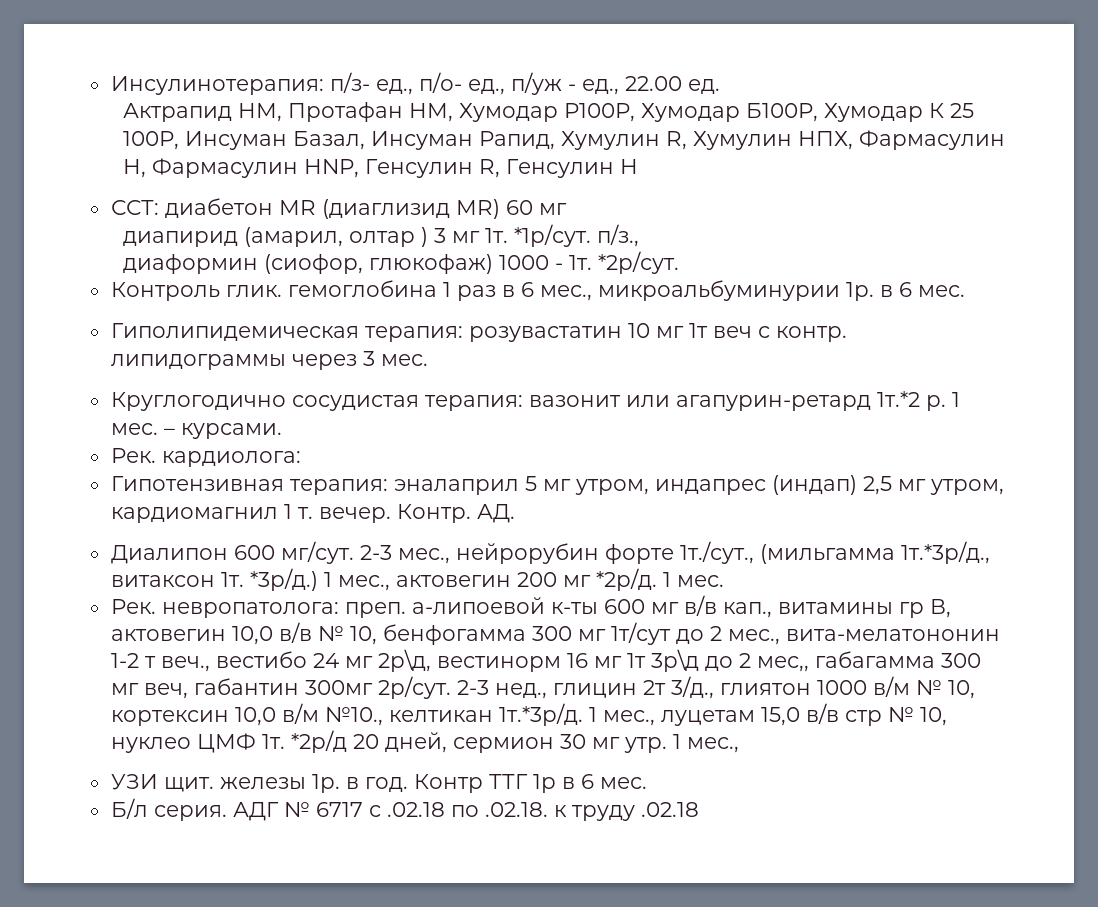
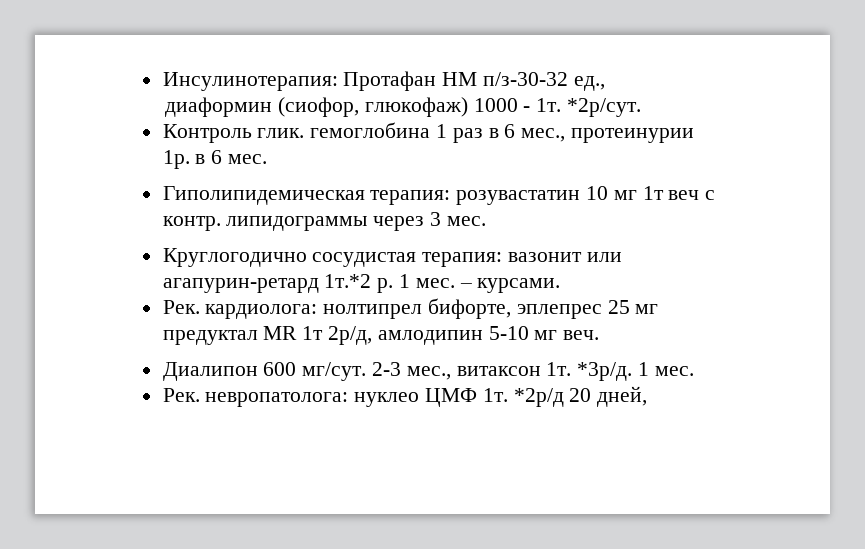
- Инсулинотерапия: п/з- ед., п/о- ед., п/уж - ед., 22.00 ед.
- Актрапид НМ, Протафан НМ, Хумодар Р100Р, Хумодар Б100Р, Хумодар К 25 100Р, Инсуман Базал, Инсуман Рапид, Хумулин R, Хумулин НПХ, Фармасулин Н, Фармасулин НNР, Генсулин R, Генсулин Н
- ССТ: диабетон МR (диаглизид МR) 60 мг
- диапирид (амарил, олтар ) 3 мг 1т. *1р/сут. п/з.,
+ Инсулинотерапия: Протафан НМ п/з-30-32 ед.,
- Контроль глик. гемоглобина 1 раз в 6 мес., микроальбуминурии 1р. в 6 мес.
+ Контроль глик. гемоглобина 1 раз в 6 мес., протеинурии 1р. в 6 мес.
- Рек. кардиолога:
- Гипотензивная терапия: эналаприл 5 мг утром, индапрес (индап) 2,5 мг утром, кардиомагнил 1 т. вечер. Контр. АД.
+ Рек. кардиолога: нолтипрел бифорте, эплепрес 25 мг предуктал MR 1т 2р/д, амлодипин 5-10 мг веч.
- 2-3 мес., нейрорубин форте 1т./сут., (мильгамма 1т.*3р/д., витаксон 1т. *3р/д.) 1 мес., актовегин 200 мг *2р/д. 1 мес.
- Рек. невропатолога: преп. а-липоевой к-ты 600 мг в/в кап., витамины гр В, актовегин 10,0 в/в № 10, бенфогамма 300 мг 1т/сут до 2 мес., вита-мелатононин 1-2 т веч., вестибо 24 мг 2р\д, вестинорм 16 мг 1т 3р\д до 2 мес,, габагамма 300 мг веч, габантин 300мг 2р/сут. 2-3 нед., глицин 2т 3/д., глиятон 1000 в/м № 10, кортексин 10,0 в/м №10., келтикан 1т.*3р/д. 1 мес., луцетам 15,0 в/в стр № 10, нуклео ЦМФ 1т.
+ 2-3 мес., витаксон 1т. *3р/д. 1 мес.
+ Рек. невропатолога: нуклео ЦМФ 1т.
- *2р/д 20 дней, сермион 30 мг утр. 1 мес.,
- УЗИ щит. железы 1р. в год. Контр ТТГ 1р в 6 мес.
- Б/л серия. АДГ № 6717 с .02.18 по .02.18. к труду .02.18
+ *2р/д 20 дней,

